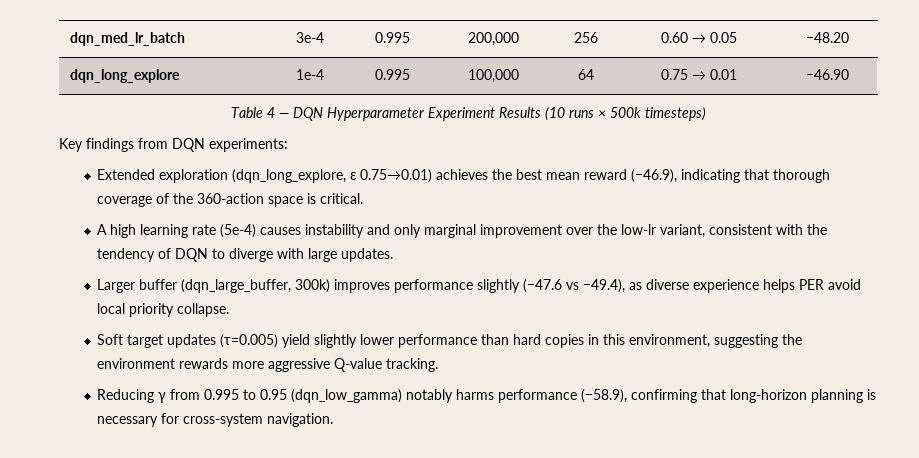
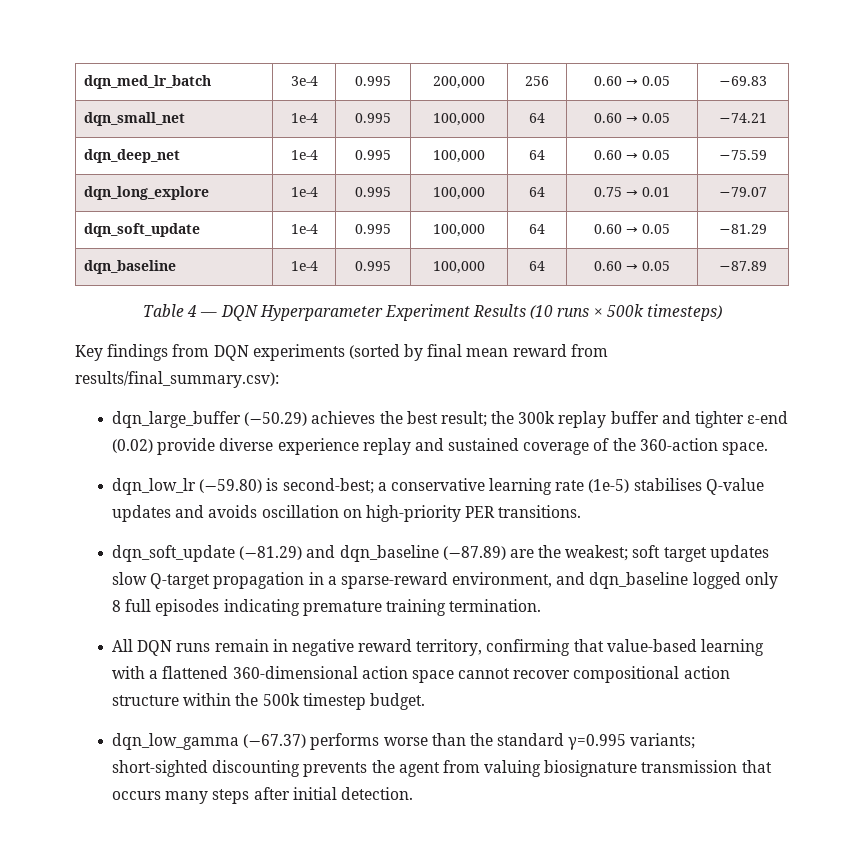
- dqn_med_lr_batch | 3e-4 | 0.995 | 200,000 | 256 | 0.60 → 0.05 | −48.20
+ dqn_med_lr_batch | 3e-4 | 0.995 | 200,000 | 256 | 0.60 → 0.05 | −69.83
+ dqn_small_net | 1e-4 | 0.995 | 100,000 | 64 | 0.60 → 0.05 | −74.21
+ dqn_deep_net | 1e-4 | 0.995 | 100,000 | 64 | 0.60 → 0.05 | −75.59
- dqn_long_explore | 1e-4 | 0.995 | 100,000 | 64 | 0.75 → 0.01 | −46.90
+ dqn_long_explore | 1e-4 | 0.995 | 100,000 | 64 | 0.75 → 0.01 | −79.07
+ dqn_soft_update | 1e-4 | 0.995 | 100,000 | 64 | 0.60 → 0.05 | −81.29
+ dqn_baseline | 1e-4 | 0.995 | 100,000 | 64 | 0.60 → 0.05 | −87.89
- Key findings from DQN experiments:
- Extended exploration (dqn_long_explore, ε 0.75→0.01) achieves the best mean reward (−46.9), indicating that thorough coverage of the 360-action space is critical.
- A high learning rate (5e-4) causes instability and only marginal improvement over the low-lr variant, consistent with the tendency of DQN to diverge with large updates.
- Larger buffer (dqn_large_buffer, 300k) improves performance slightly (−47.6 vs −49.4), as diverse experience helps PER avoid local priority collapse.
- Soft target updates (τ=0.005) yield slightly lower performance than hard copies in this environment, suggesting the environment rewards more aggressive Q-value tracking.
- Reducing γ from 0.995 to 0.95 (dqn_low_gamma) notably harms performance (−58.9), confirming that long-horizon planning is necessary for cross-system navigation.
+ Key findings from DQN experiments (sorted by final mean reward from results/final_summary.csv):
+ dqn_large_buffer (−50.29) achieves the best result; the 300k replay buffer and tighter ε-end (0.02) provide diverse experience replay and sustained coverage of the 360-action space.
+ dqn_low_lr (−59.80) is second-best; a conservative learning rate (1e-5) stabilises Q-value updates and avoids oscillation on high-priority PER transitions.
+ dqn_soft_update (−81.29) and dqn_baseline (−87.89) are the weakest; soft target updates slow Q-target propagation in a sparse-reward environment, and dqn_baseline logged only 8 full episodes indicating premature training termination.
+ All DQN runs remain in negative reward territory, confirming that value-based learning with a flattened 360-dimensional action space cannot recover compositional action structure within the 500k timestep budget.
+ dqn_low_gamma (−67.37) performs worse than the standard γ=0.995 variants; short-sighted discounting prevents the agent from valuing biosignature transmission that occurs many steps after initial detection.

